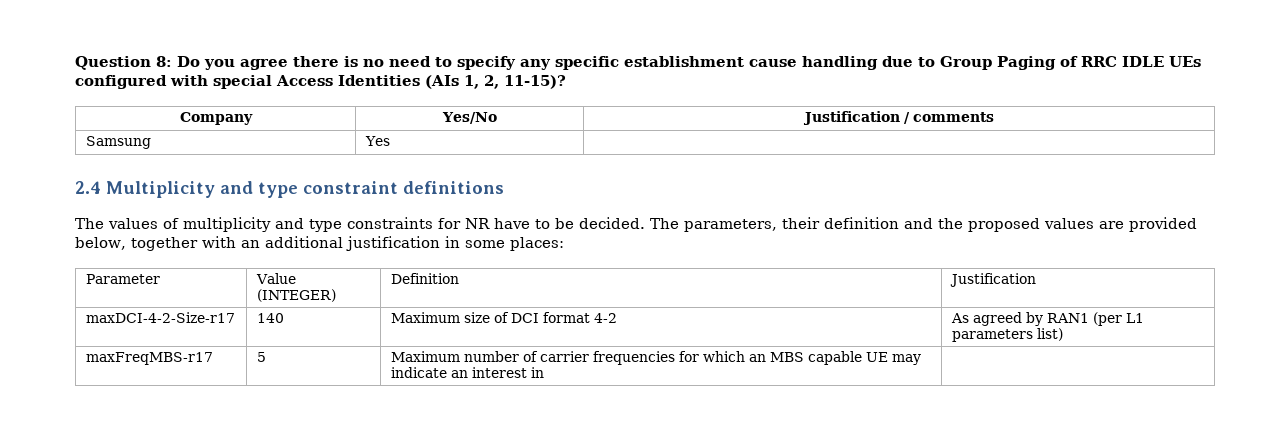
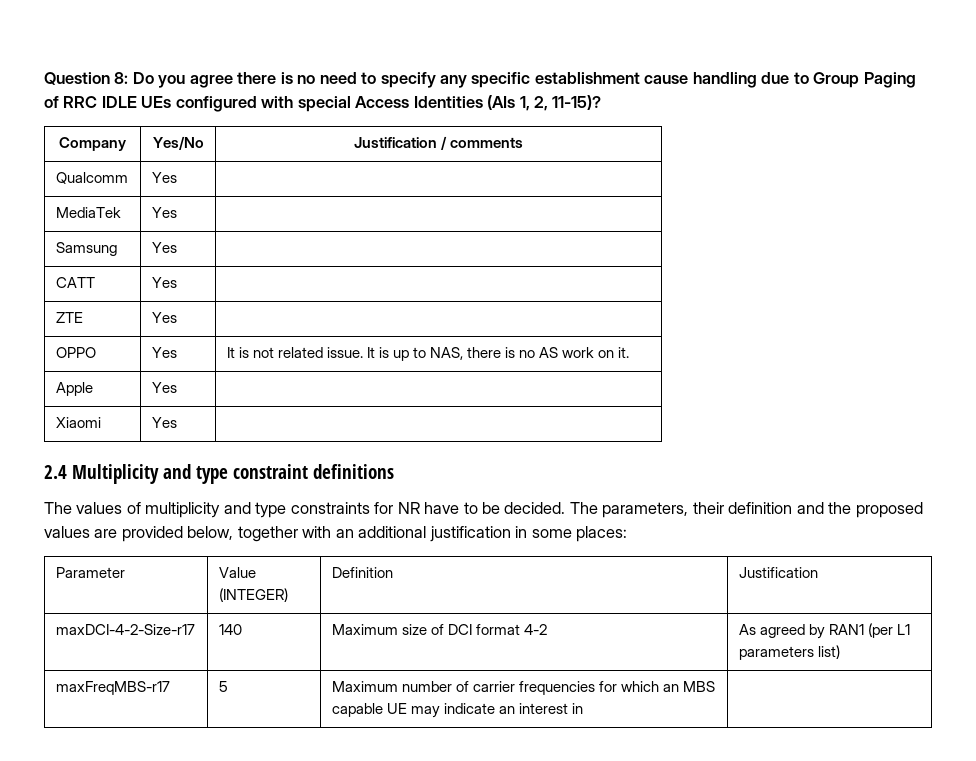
+ Qualcomm | Yes |
+ MediaTek | Yes |
  Samsung | Yes |
+ CATT | Yes |
+ ZTE | Yes |
+ OPPO | Yes | It is not related issue. It is up to NAS, there is no AS work on it.
+ Apple | Yes |
+ Xiaomi | Yes |

